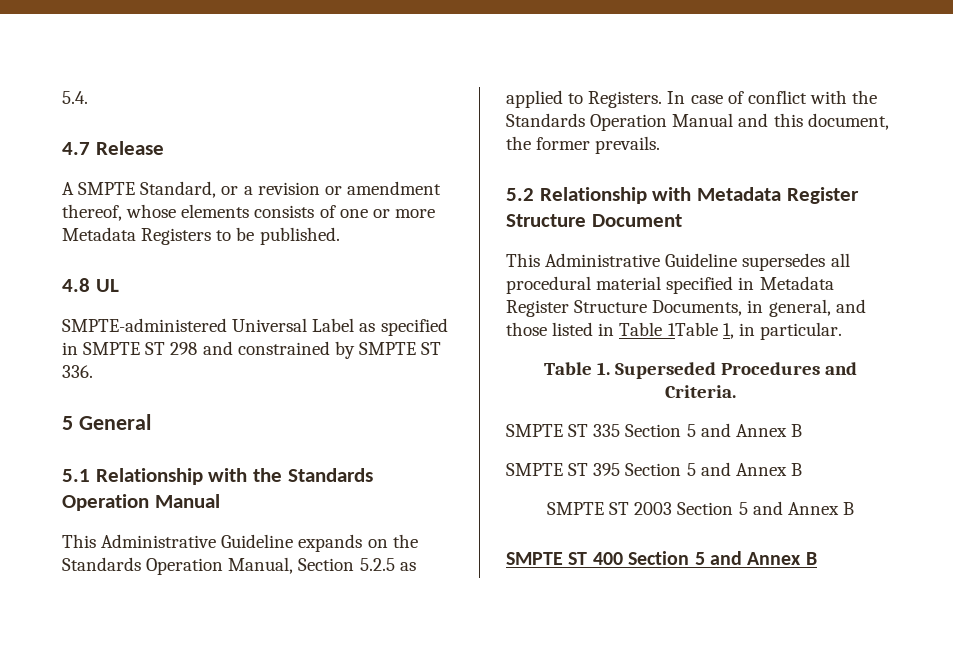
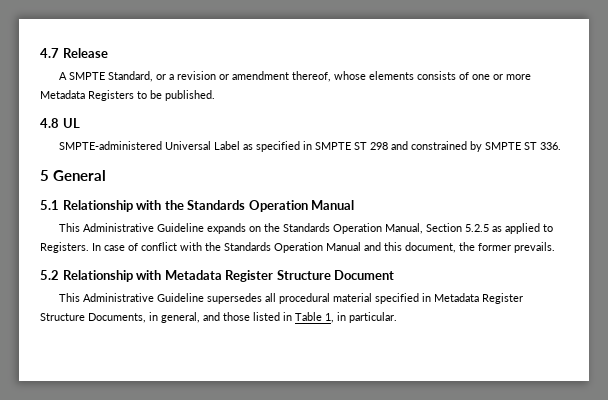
- 5.4.
- This Administrative Guideline supersedes all procedural material specified in Metadata Register Structure Documents, in general, and those listed in Table 1Table 1, in particular.
+ This Administrative Guideline supersedes all procedural material specified in Metadata Register Structure Documents, in general, and those listed in Table 1, in particular.
- Table 1. Superseded Procedures and Criteria.
- SMPTE ST 335 Section 5 and Annex B
- SMPTE ST 395 Section 5 and Annex B
- SMPTE ST 2003 Section 5 and Annex B
- SMPTE ST 400 Section 5 and Annex B

